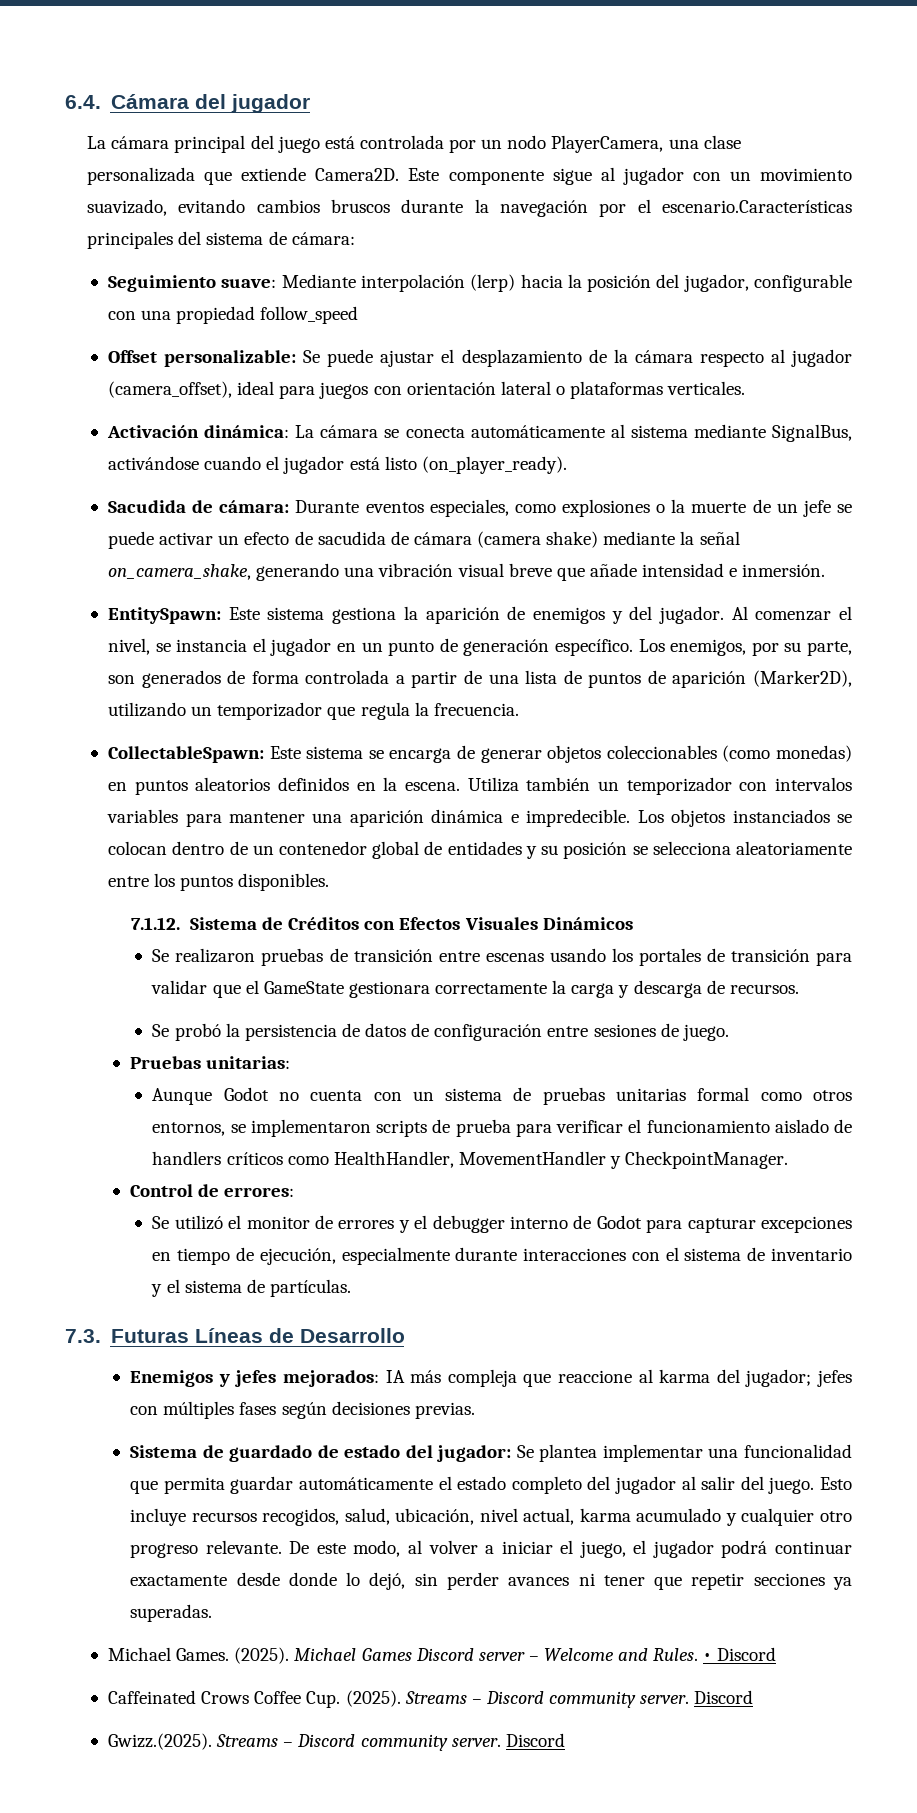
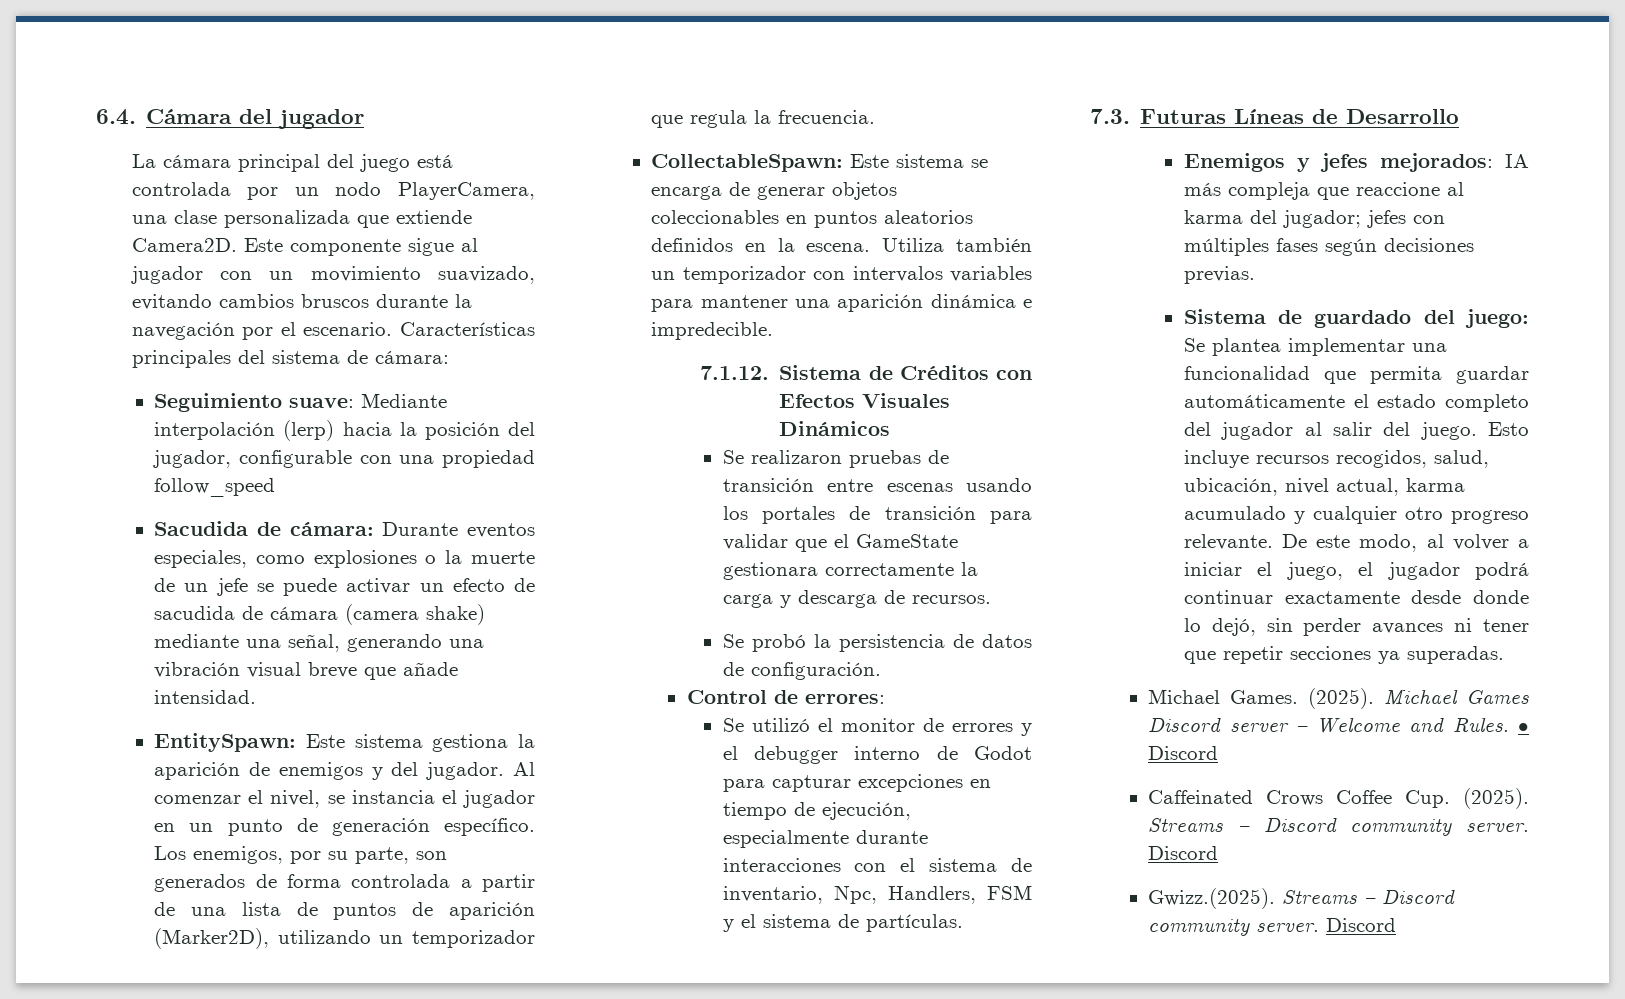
- Este componente sigue al jugador con un movimiento suavizado, evitando cambios bruscos durante la navegación por el escenario.Características principales del sistema de cámara:
+ Este componente sigue al jugador con un movimiento suavizado, evitando cambios bruscos durante la navegación por el escenario. Características principales del sistema de cámara:
- Offset personalizable: Se puede ajustar el desplazamiento de la cámara respecto al jugador (camera_offset), ideal para juegos con orientación lateral o plataformas verticales.
- Activación dinámica: La cámara se conecta automáticamente al sistema mediante SignalBus, activándose cuando el jugador está listo (on_player_ready).
- Sacudida de cámara: Durante eventos especiales, como explosiones o la muerte de un jefe se puede activar un efecto de sacudida de cámara (camera shake) mediante la señal on_camera_shake, generando una vibración visual breve que añade intensidad e inmersión.
+ Sacudida de cámara: Durante eventos especiales, como explosiones o la muerte de un jefe se puede activar un efecto de sacudida de cámara (camera shake) mediante una señal, generando una vibración visual breve que añade intensidad.
- CollectableSpawn: Este sistema se encarga de generar objetos coleccionables (como monedas) en puntos aleatorios definidos en la escena.
+ CollectableSpawn: Este sistema se encarga de generar objetos coleccionables en puntos aleatorios definidos en la escena.
- Los objetos instanciados se colocan dentro de un contenedor global de entidades y su posición se selecciona aleatoriamente entre los puntos disponibles.
- Se probó la persistencia de datos de configuración entre sesiones de juego.
- Pruebas unitarias:
- Aunque Godot no cuenta con un sistema de pruebas unitarias formal como otros entornos, se implementaron scripts de prueba para verificar el funcionamiento aislado de handlers críticos como HealthHandler, MovementHandler y CheckpointManager.
+ Se probó la persistencia de datos de configuración.
- Se utilizó el monitor de errores y el debugger interno de Godot para capturar excepciones en tiempo de ejecución, especialmente durante interacciones con el sistema de inventario y el sistema de partículas.
+ Se utilizó el monitor de errores y el debugger interno de Godot para capturar excepciones en tiempo de ejecución, especialmente durante interacciones con el sistema de inventario, Npc, Handlers, FSM y el sistema de partículas.
- Sistema de guardado de estado del jugador: Se plantea implementar una funcionalidad que permita guardar automáticamente el estado completo del jugador al salir del juego.
+ Sistema de guardado del juego: Se plantea implementar una funcionalidad que permita guardar automáticamente el estado completo del jugador al salir del juego.

